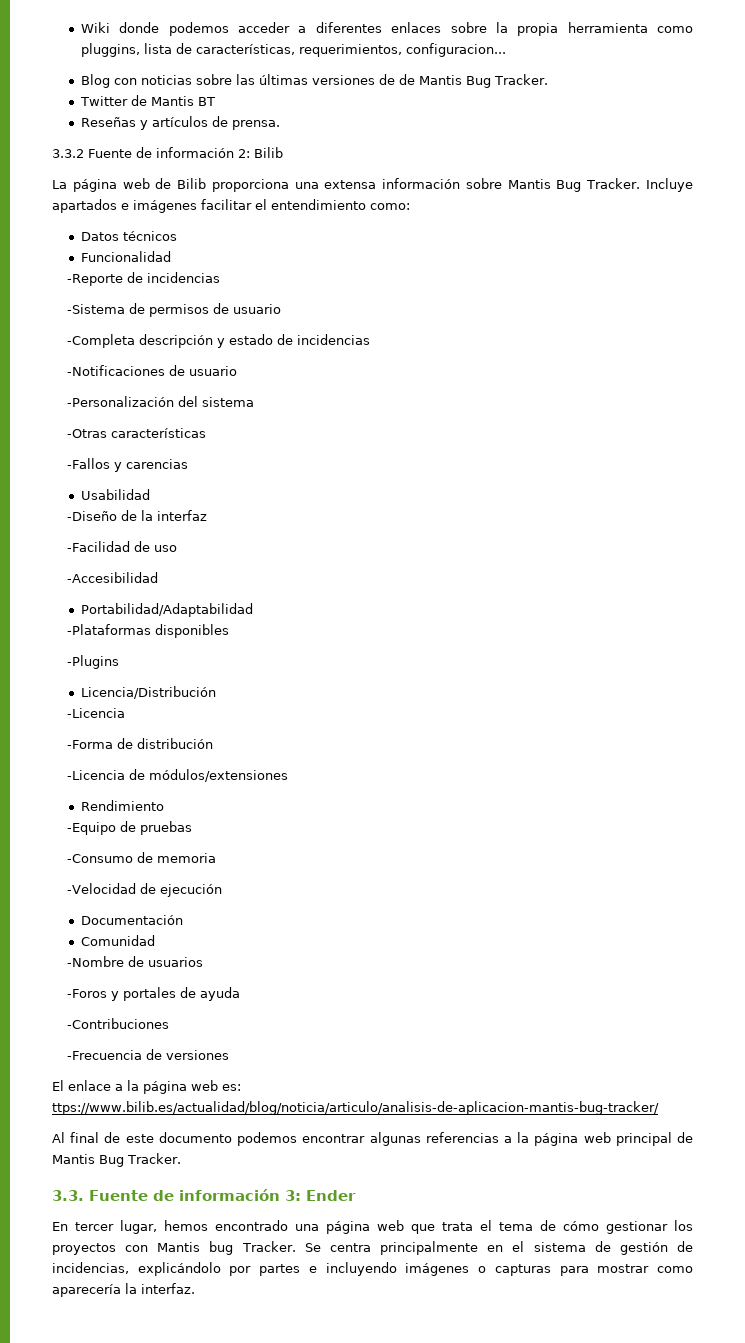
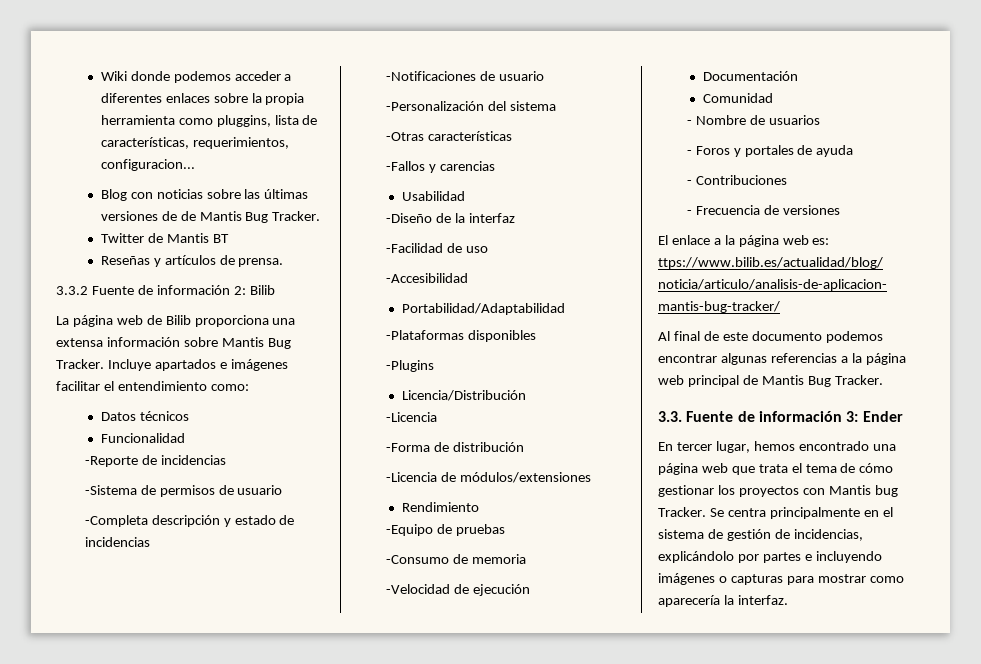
- -Nombre de usuarios
+ - Nombre de usuarios
- -Foros y portales de ayuda
+ - Foros y portales de ayuda
- -Contribuciones
- -Frecuencia de versiones
+ - Contribuciones
+ - Frecuencia de versiones

